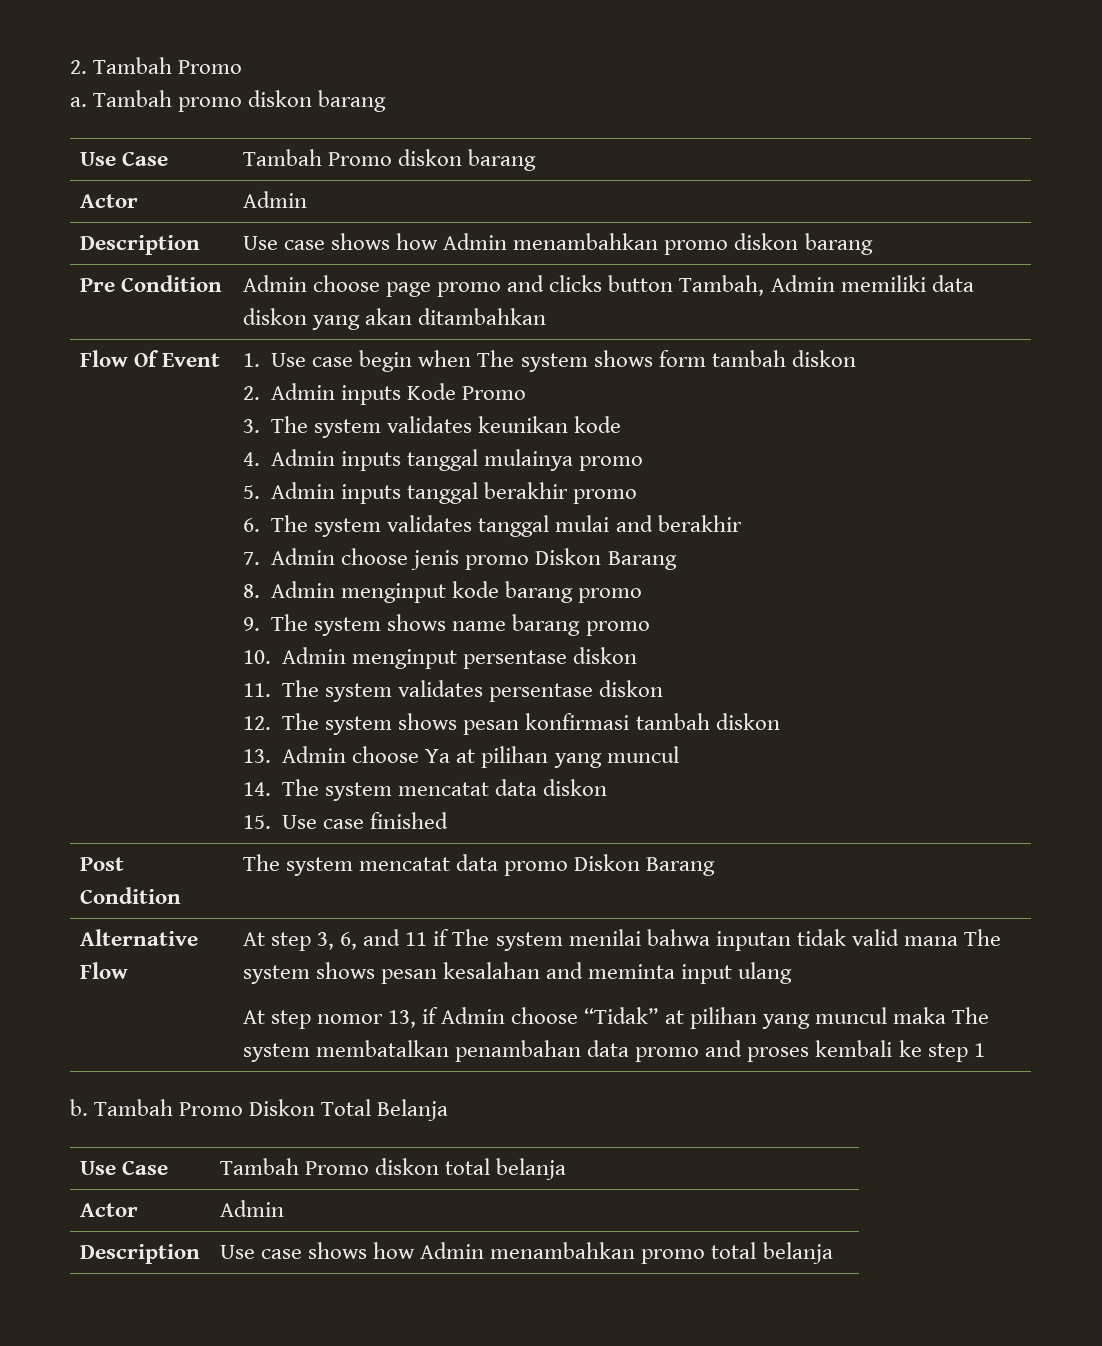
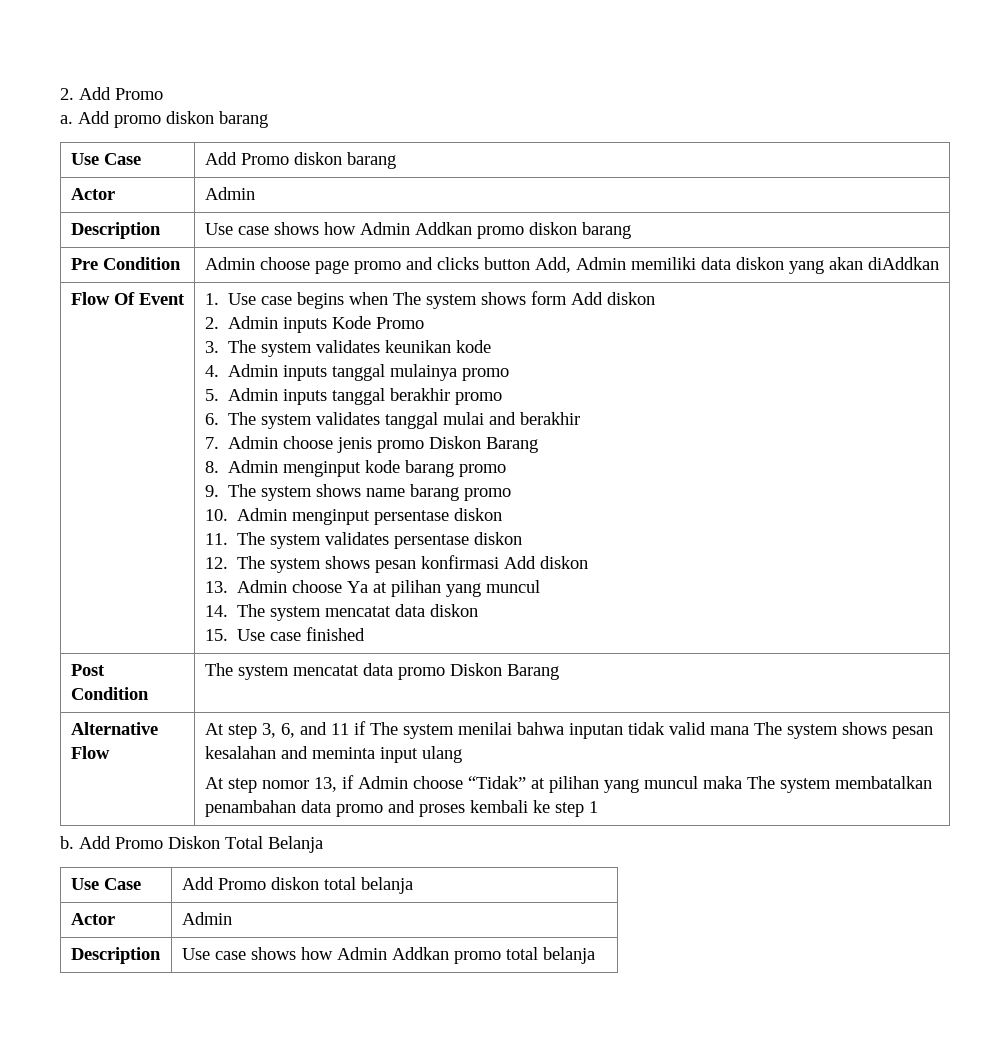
- 2. Tambah Promo
+ 2. Add Promo
- Tambah promo diskon barang
+ Add promo diskon barang
- Use Case | Tambah Promo diskon barang
+ Use Case | Add Promo diskon barang
- Description | Use case shows how Admin menambahkan promo diskon barang
+ Description | Use case shows how Admin Addkan promo diskon barang
- Pre Condition | Admin choose page promo and clicks button Tambah, Admin memiliki data diskon yang akan ditambahkan
+ Pre Condition | Admin choose page promo and clicks button Add, Admin memiliki data diskon yang akan diAddkan
- 1. Use case begin when The system shows form tambah diskon
+ 1. Use case begins when The system shows form Add diskon
- 12. The system shows pesan konfirmasi tambah diskon
+ 12. The system shows pesan konfirmasi Add diskon
- Tambah Promo Diskon Total Belanja
+ Add Promo Diskon Total Belanja
- Use Case | Tambah Promo diskon total belanja
+ Use Case | Add Promo diskon total belanja
- Description | Use case shows how Admin menambahkan promo total belanja
+ Description | Use case shows how Admin Addkan promo total belanja

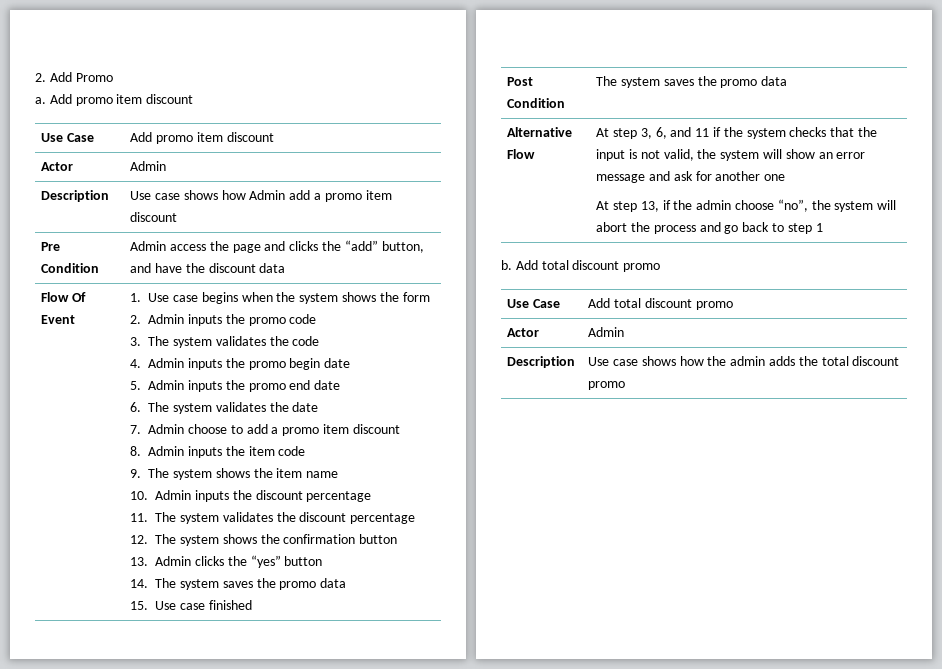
- a. Add promo diskon barang
- Use Case | Add Promo diskon barang
+ a. Add promo item discount
+ Use Case | Add promo item discount
  Actor | Admin
- Description | Use case shows how Admin Addkan promo diskon barang
- Pre Condition | Admin choose page promo and clicks button Add, Admin memiliki data diskon yang akan diAddkan
+ Description | Use case shows how Admin add a promo item discount
+ Pre Condition | Admin access the page and clicks the “add” button, and have the discount data
- 1. Use case begins when The system shows form Add diskon
+ 1. Use case begins when the system shows the form
- 2. Admin inputs Kode Promo
+ 2. Admin inputs the promo code
- 3. The system validates keunikan kode
+ 3. The system validates the code
- 4. Admin inputs tanggal mulainya promo
+ 4. Admin inputs the promo begin date
- 5. Admin inputs tanggal berakhir promo
+ 5. Admin inputs the promo end date
- 6. The system validates tanggal mulai and berakhir
+ 6. The system validates the date
- 7. Admin choose jenis promo Diskon Barang
- 8. Admin menginput kode barang promo
+ 7. Admin choose to add a promo item discount
+ 8. Admin inputs the item code
- 9. The system shows name barang promo
+ 9. The system shows the item name
- 10. Admin menginput persentase diskon
+ 10. Admin inputs the discount percentage
- 11. The system validates persentase diskon
+ 11. The system validates the discount percentage
- 12. The system shows pesan konfirmasi Add diskon
- 13. Admin choose Ya at pilihan yang muncul
+ 12. The system shows the confirmation button
+ 13. Admin clicks the “yes” button
- 14. The system mencatat data diskon
+ 14. The system saves the promo data
- Post Condition | The system mencatat data promo Diskon Barang
+ Post Condition | The system saves the promo data
- At step 3, 6, and 11 if The system menilai bahwa inputan tidak valid mana The system shows pesan kesalahan and meminta input ulang
- At step nomor 13, if Admin choose “Tidak” at pilihan yang muncul maka The system membatalkan penambahan data promo and proses kembali ke step 1
+ At step 3, 6, and 11 if the system checks that the input is not valid, the system will show an error message and ask for another one
+ At step 13, if the admin choose “no”, the system will abort the process and go back to step 1
- b. Add Promo Diskon Total Belanja
- Use Case | Add Promo diskon total belanja
+ b. Add total discount promo
+ Use Case | Add total discount promo
  Actor | Admin
- Description | Use case shows how Admin Addkan promo total belanja
+ Description | Use case shows how the admin adds the total discount promo

